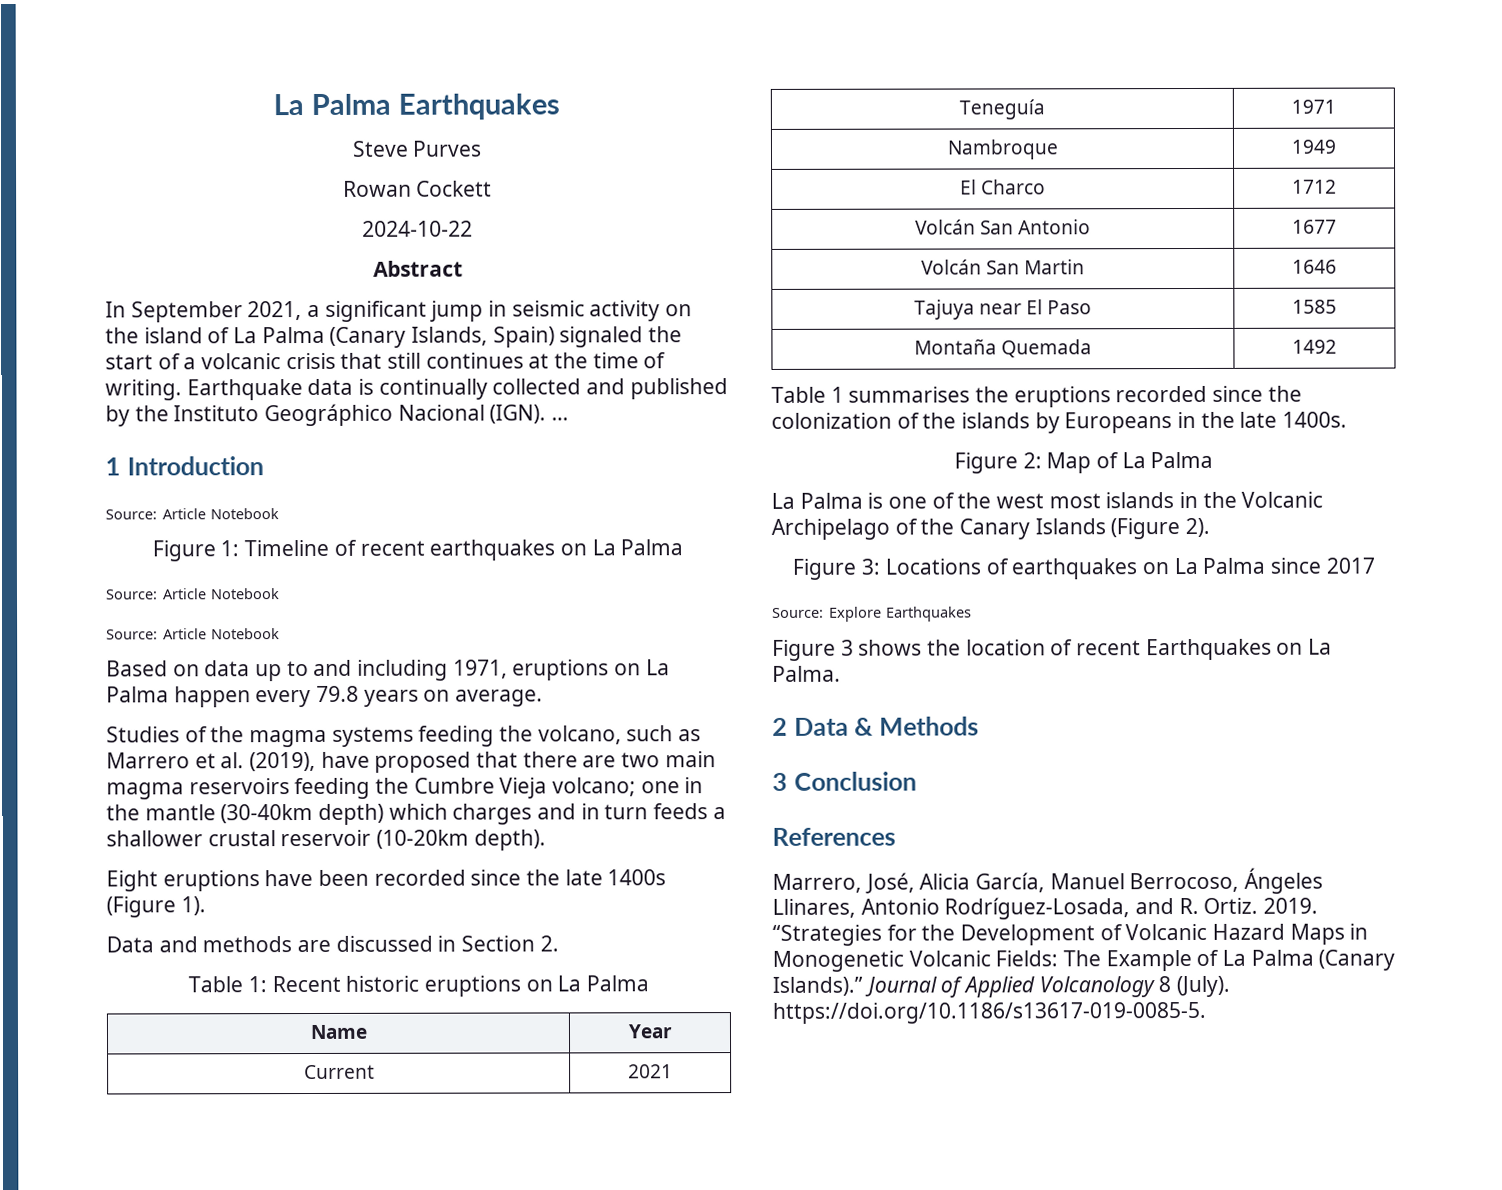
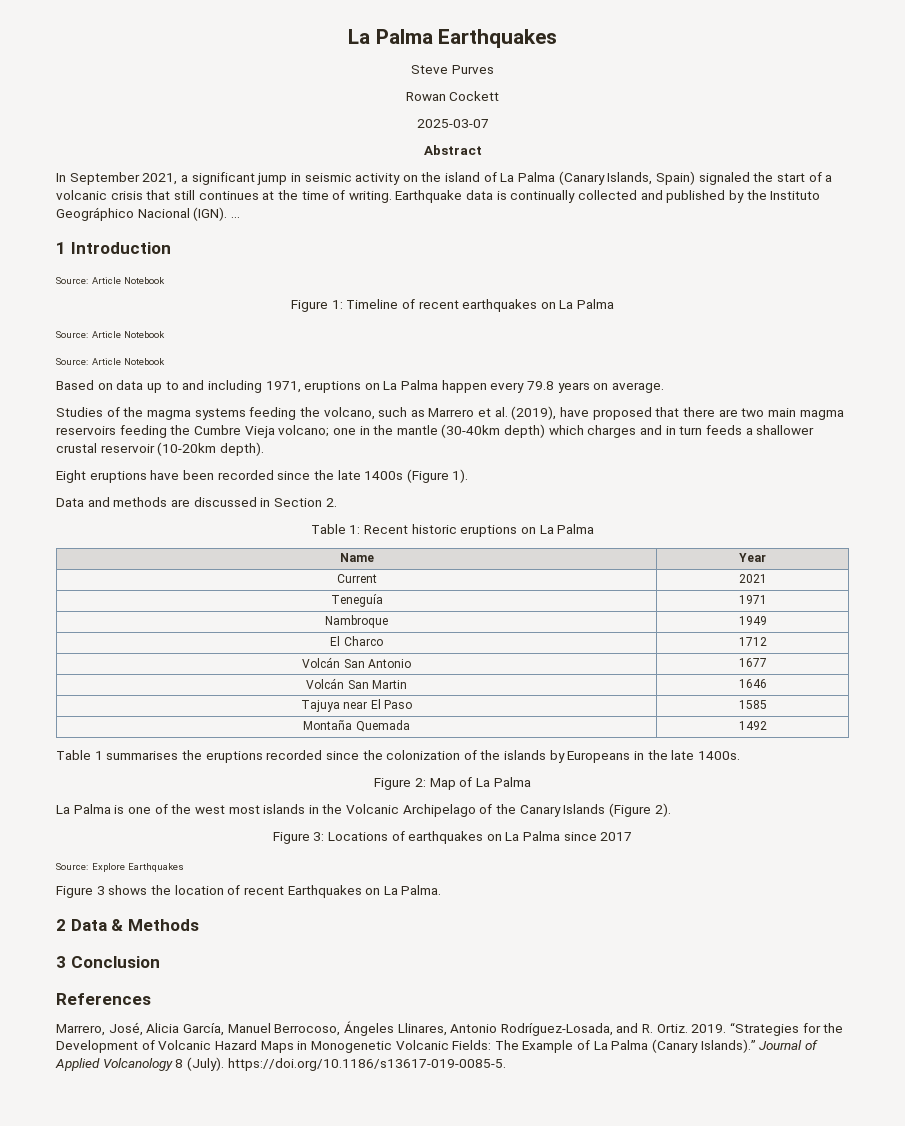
- 2024-10-22
+ 2025-03-07

